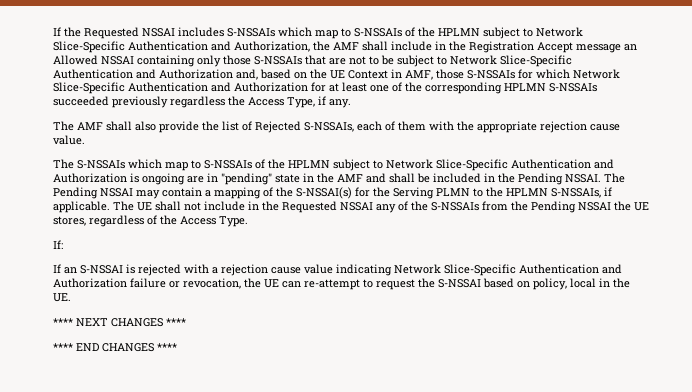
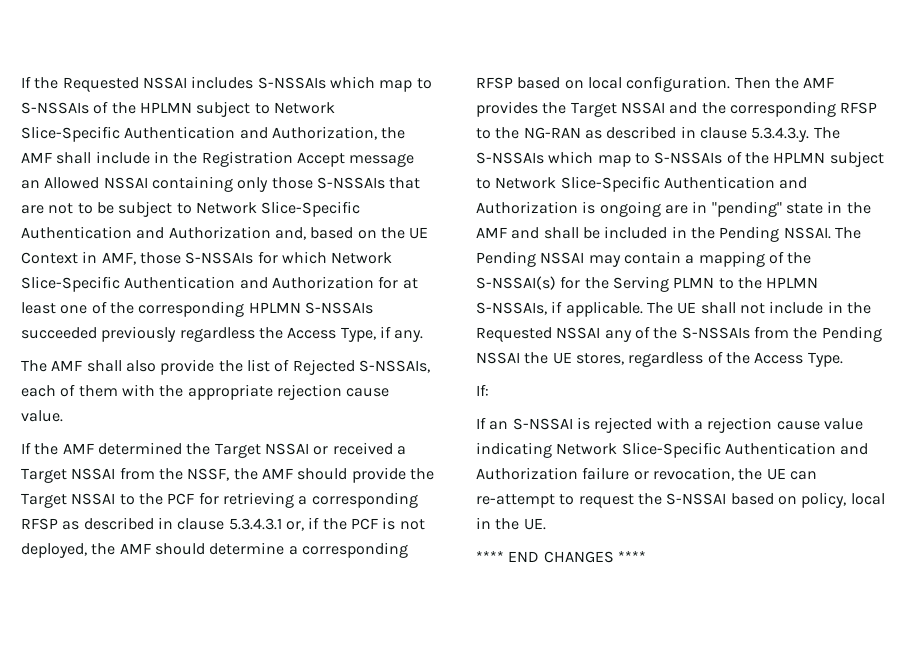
- The S-NSSAIs which map to S-NSSAIs of the HPLMN subject to Network Slice-Specific Authentication and Authorization is ongoing are in "pending" state in the AMF and shall be included in the Pending NSSAI.
+ If the AMF determined the Target NSSAI or received a Target NSSAI from the NSSF, the AMF should provide the Target NSSAI to the PCF for retrieving a corresponding RFSP as described in clause 5.3.4.3.1 or, if the PCF is not deployed, the AMF should determine a corresponding RFSP based on local configuration. Then the AMF provides the Target NSSAI and the corresponding RFSP to the NG-RAN as described in clause 5.3.4.3.y. The S-NSSAIs which map to S-NSSAIs of the HPLMN subject to Network Slice-Specific Authentication and Authorization is ongoing are in "pending" state in the AMF and shall be included in the Pending NSSAI.
- **** NEXT CHANGES ****

